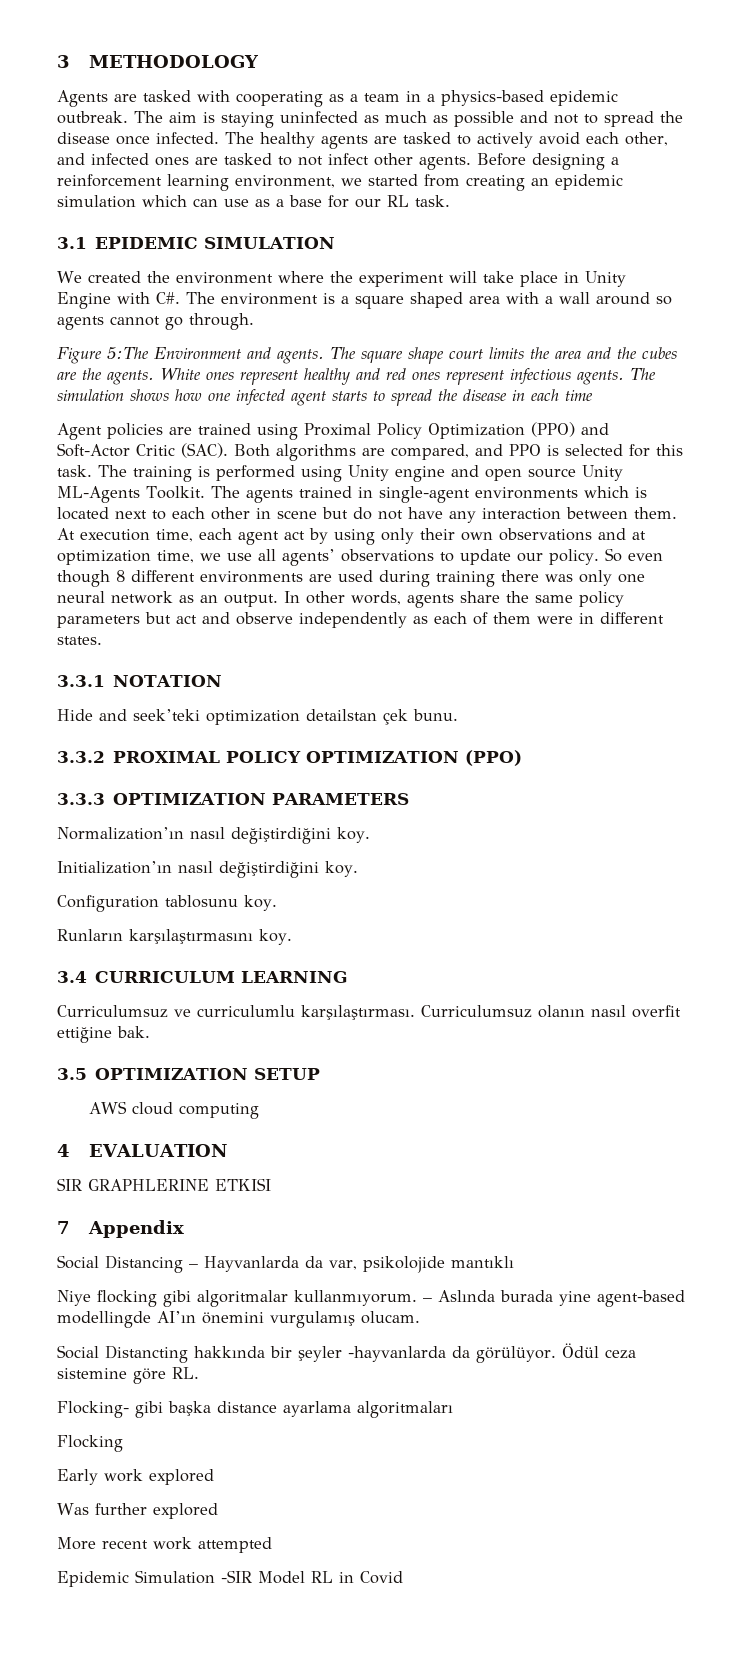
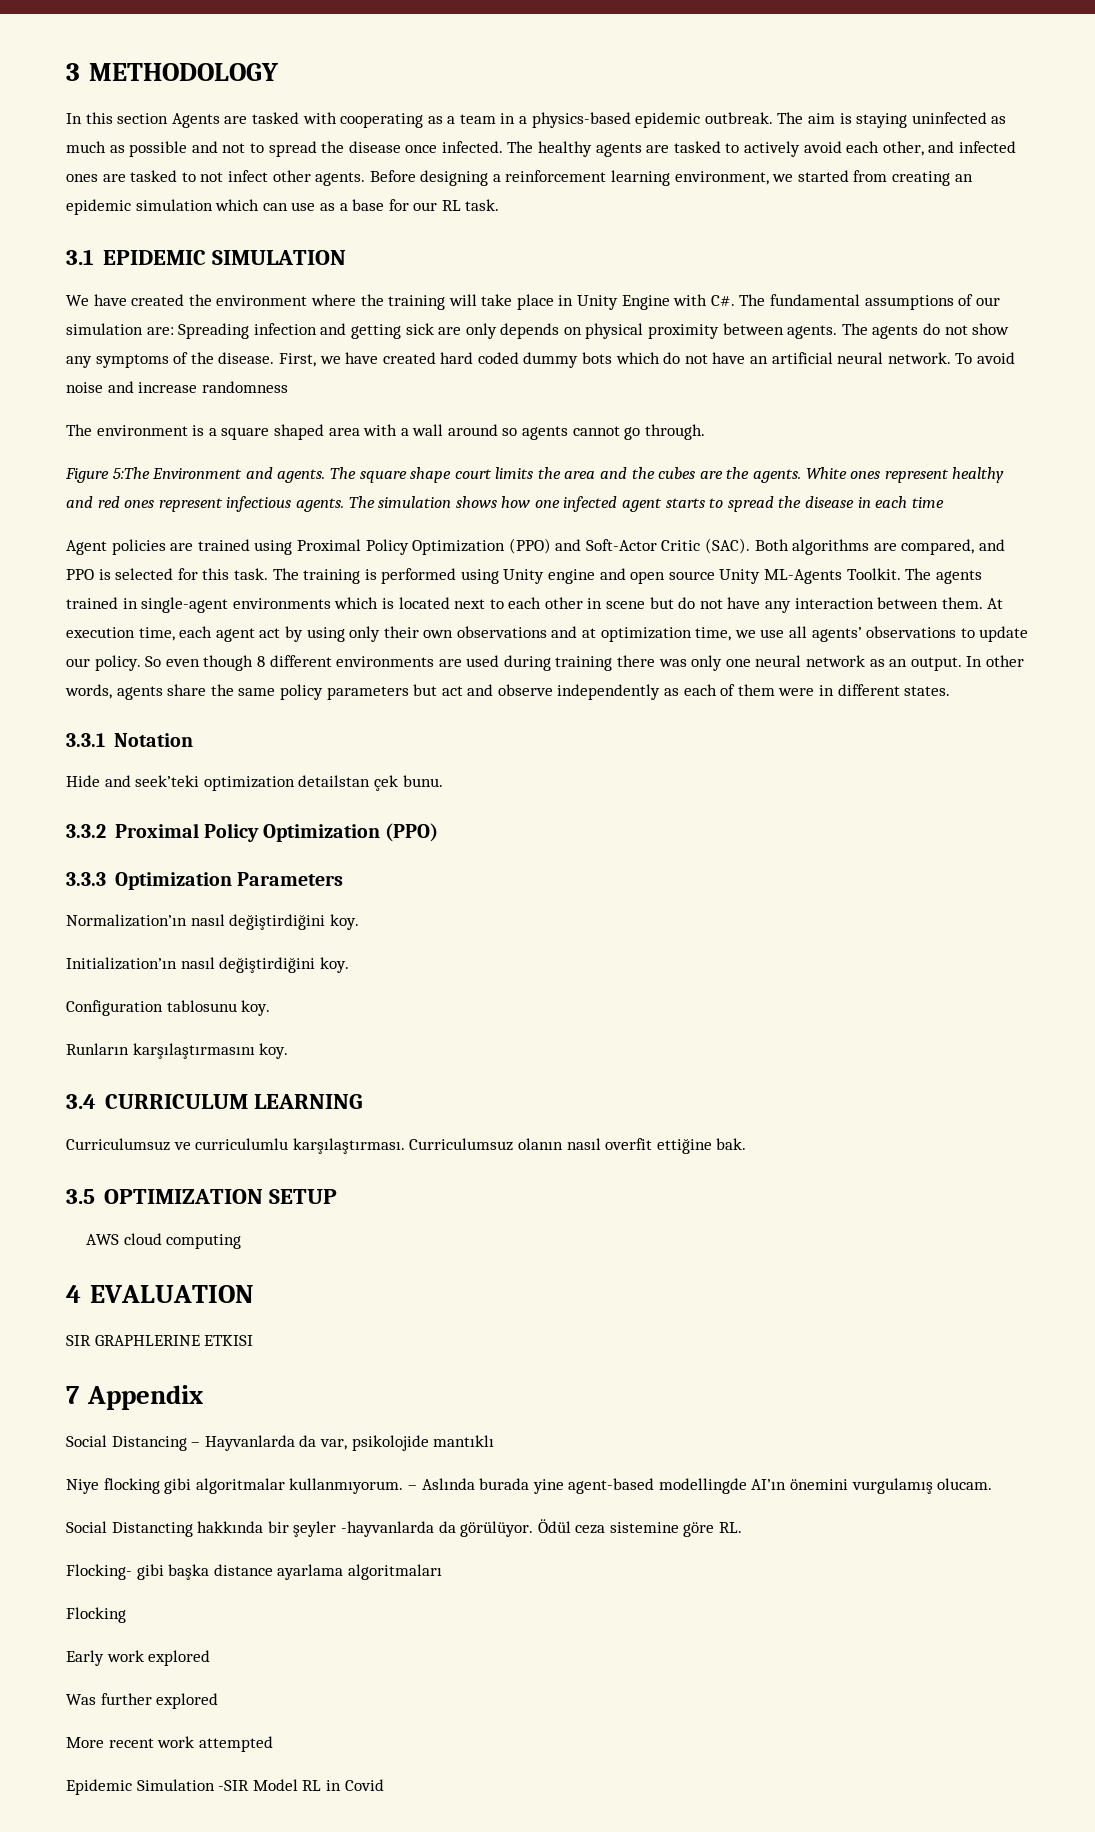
- Agents are tasked with cooperating as a team in a physics-based epidemic outbreak.
+ In this section Agents are tasked with cooperating as a team in a physics-based epidemic outbreak.
- We created the environment where the experiment will take place in Unity Engine with C#. The environment is a square shaped area with a wall around so agents cannot go through.
+ We have created the environment where the training will take place in Unity Engine with C#. The fundamental assumptions of our simulation are: Spreading infection and getting sick are only depends on physical proximity between agents. The agents do not show any symptoms of the disease. First, we have created hard coded dummy bots which do not have an artificial neural network. To avoid noise and increase randomness
+ The environment is a square shaped area with a wall around so agents cannot go through.
- 3.3.1 NOTATION
+ 3.3.1 Notation
- 3.3.2 PROXIMAL POLICY OPTIMIZATION (PPO)
+ 3.3.2 Proximal Policy Optimization (PPO)
- 3.3.3 OPTIMIZATION PARAMETERS
+ 3.3.3 Optimization Parameters

